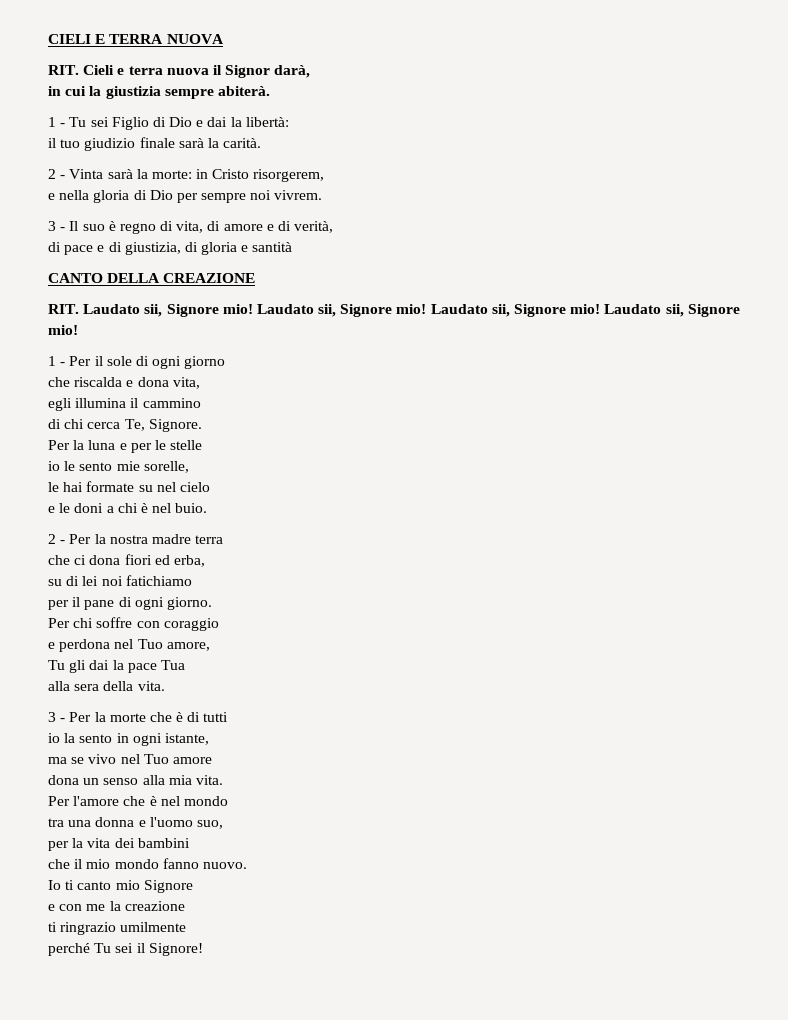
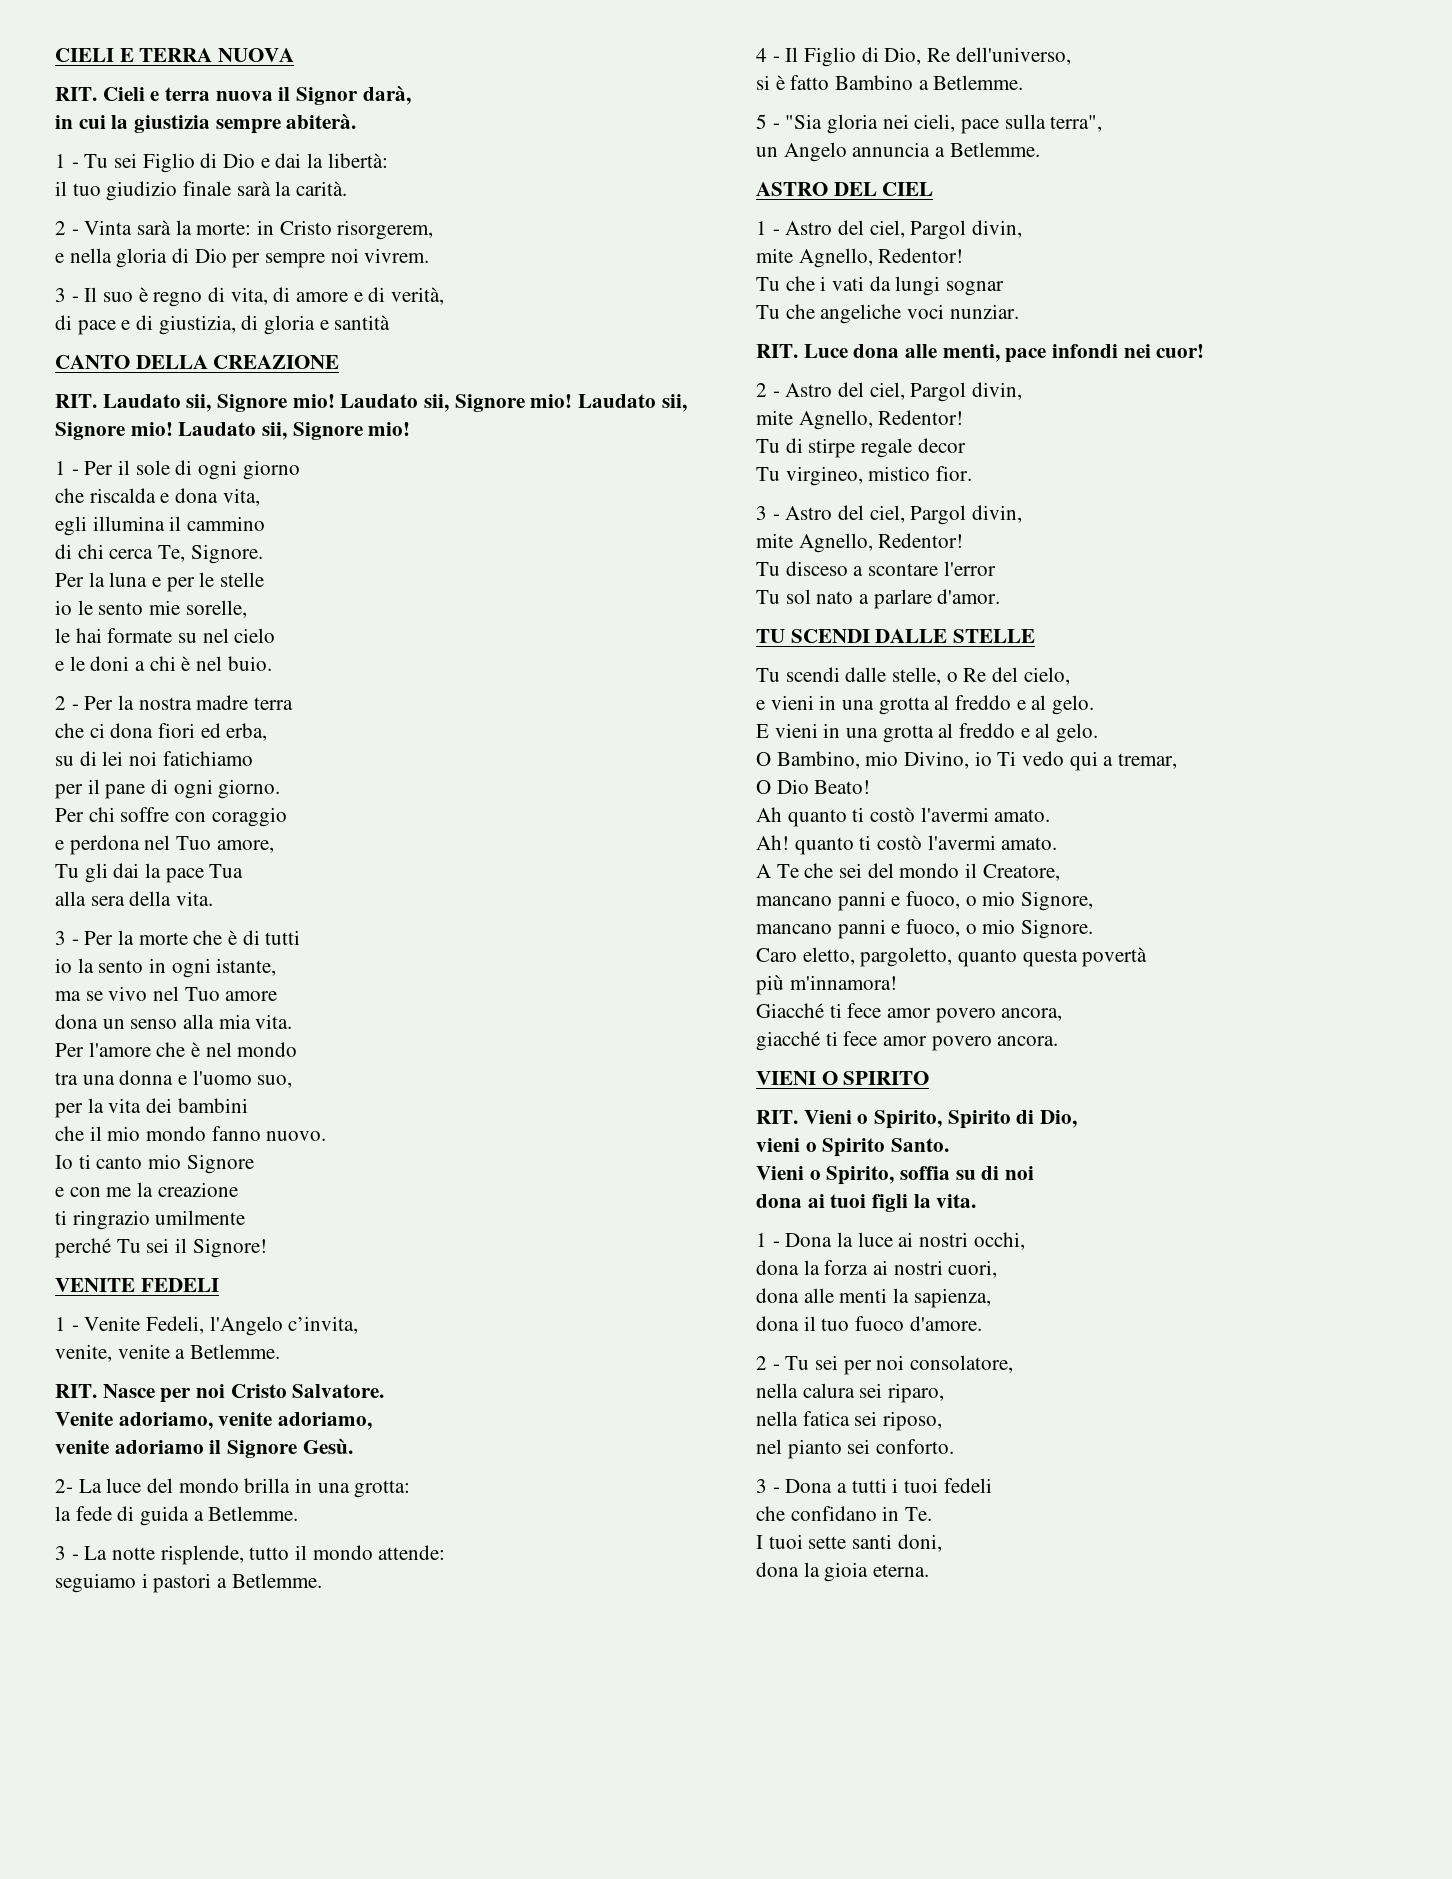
+ VENITE FEDELI
+ 1 - Venite Fedeli, l'Angelo c’invita,
+ venite, venite a Betlemme.
+ RIT. Nasce per noi Cristo Salvatore.
+ Venite adoriamo, venite adoriamo,
+ venite adoriamo il Signore Gesù.
+ 2- La luce del mondo brilla in una grotta:
+ la fede di guida a Betlemme.
+ 3 - La notte risplende, tutto il mondo attende:
+ seguiamo i pastori a Betlemme.
+ 4 - Il Figlio di Dio, Re dell'universo,
+ si è fatto Bambino a Betlemme.
+ 5 - "Sia gloria nei cieli, pace sulla terra",
+ un Angelo annuncia a Betlemme.
+ ASTRO DEL CIEL
+ 1 - Astro del ciel, Pargol divin,
+ mite Agnello, Redentor!
+ Tu che i vati da lungi sognar
+ Tu che angeliche voci nunziar.
+ RIT. Luce dona alle menti, pace infondi nei cuor!
+ 2 - Astro del ciel, Pargol divin,
+ mite Agnello, Redentor!
+ Tu di stirpe regale decor
+ Tu virgineo, mistico fior.
+ 3 - Astro del ciel, Pargol divin,
+ mite Agnello, Redentor!
+ Tu disceso a scontare l'error
+ Tu sol nato a parlare d'amor.
+ TU SCENDI DALLE STELLE
+ Tu scendi dalle stelle, o Re del cielo,
+ e vieni in una grotta al freddo e al gelo.
+ E vieni in una grotta al freddo e al gelo.
+ O Bambino, mio Divino, io Ti vedo qui a tremar,
+ O Dio Beato!
+ Ah quanto ti costò l'avermi amato.
+ Ah! quanto ti costò l'avermi amato.
+ A Te che sei del mondo il Creatore,
+ mancano panni e fuoco, o mio Signore,
+ mancano panni e fuoco, o mio Signore.
+ Caro eletto, pargoletto, quanto questa povertà
+ più m'innamora!
+ Giacché ti fece amor povero ancora,
+ giacché ti fece amor povero ancora.
+ VIENI O SPIRITO
+ RIT. Vieni o Spirito, Spirito di Dio,
+ vieni o Spirito Santo.
+ Vieni o Spirito, soffia su di noi
+ dona ai tuoi figli la vita.
+ 1 - Dona la luce ai nostri occhi,
+ dona la forza ai nostri cuori,
+ dona alle menti la sapienza,
+ dona il tuo fuoco d'amore.
+ 2 - Tu sei per noi consolatore,
+ nella calura sei riparo,
+ nella fatica sei riposo,
+ nel pianto sei conforto.
+ 3 - Dona a tutti i tuoi fedeli
+ che confidano in Te.
+ I tuoi sette santi doni,
+ dona la gioia eterna.

